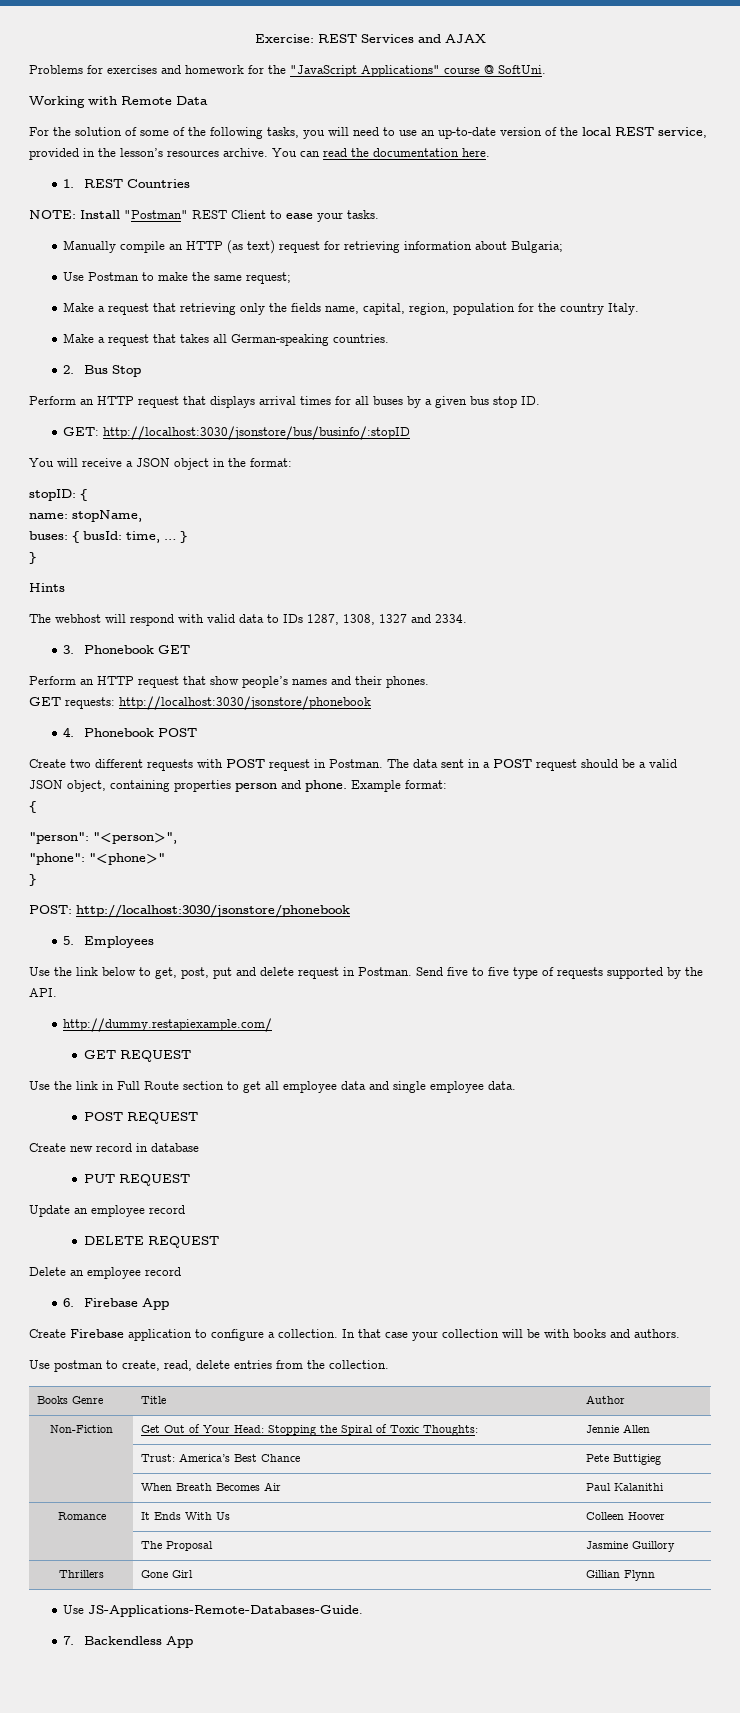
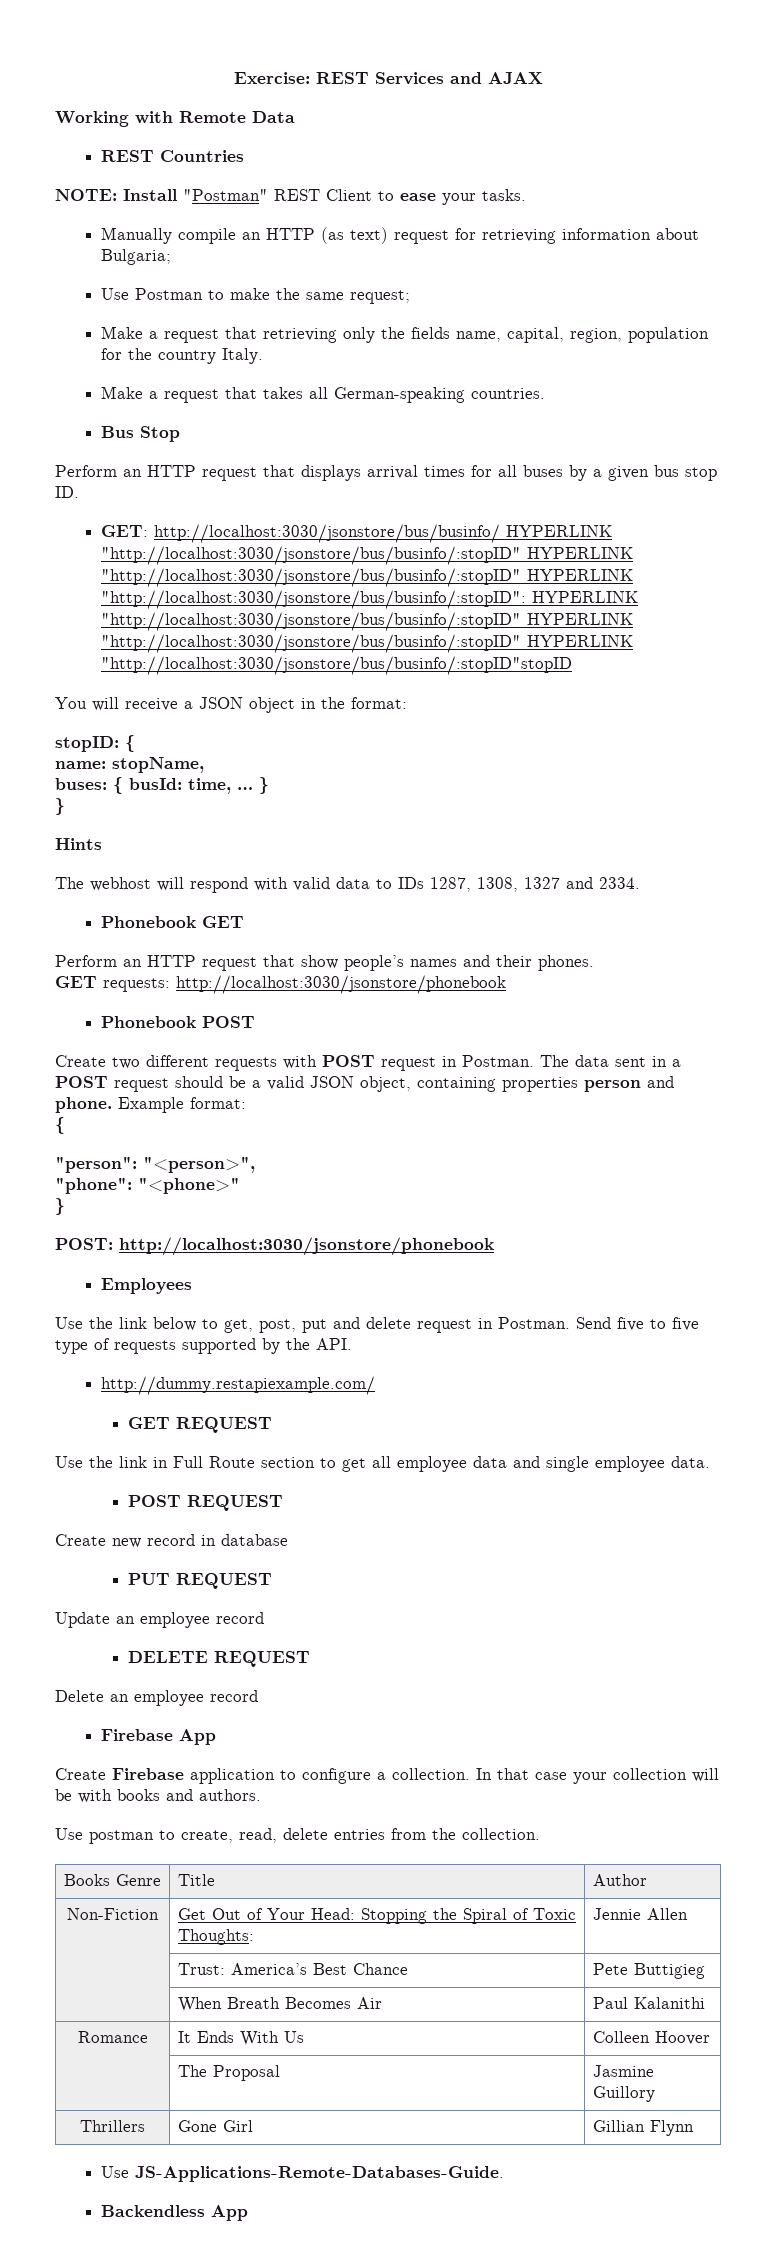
- Problems for exercises and homework for the "JavaScript Applications" course @ SoftUni.
  Working with Remote Data
- For the solution of some of the following tasks, you will need to use an up-to-date version of the local REST service, provided in the lesson’s resources archive. You can read the documentation here.
- 1. REST Countries
+ REST Countries
- 2. Bus Stop
+ Bus Stop
- GET: http://localhost:3030/jsonstore/bus/businfo/:stopID
+ GET: http://localhost:3030/jsonstore/bus/businfo/ HYPERLINK "http://localhost:3030/jsonstore/bus/businfo/:stopID" HYPERLINK "http://localhost:3030/jsonstore/bus/businfo/:stopID" HYPERLINK "http://localhost:3030/jsonstore/bus/businfo/:stopID": HYPERLINK "http://localhost:3030/jsonstore/bus/businfo/:stopID" HYPERLINK "http://localhost:3030/jsonstore/bus/businfo/:stopID" HYPERLINK "http://localhost:3030/jsonstore/bus/businfo/:stopID"stopID
- 3. Phonebook GET
+ Phonebook GET
- 4. Phonebook POST
+ Phonebook POST
- 5. Employees
+ Employees
- 6. Firebase App
+ Firebase App
- 7. Backendless App
+ Backendless App

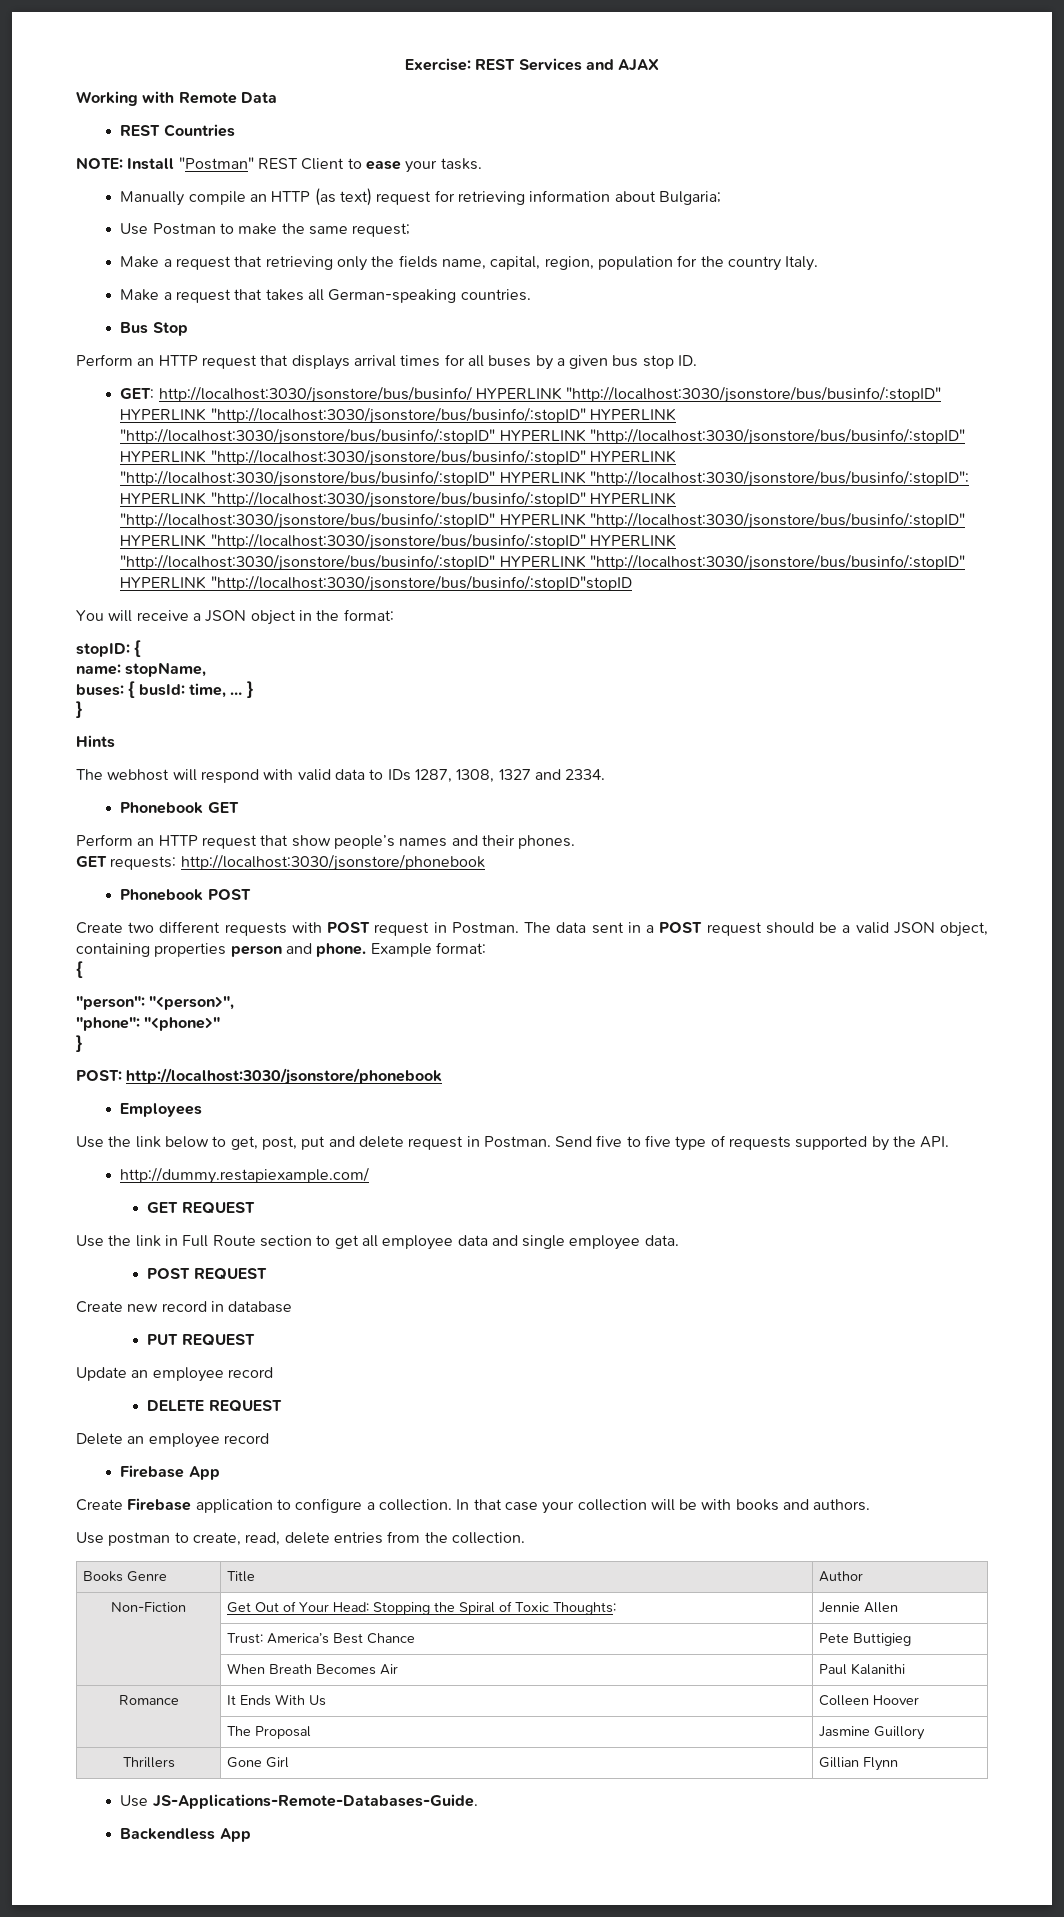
- GET: http://localhost:3030/jsonstore/bus/businfo/ HYPERLINK "http://localhost:3030/jsonstore/bus/businfo/:stopID" HYPERLINK "http://localhost:3030/jsonstore/bus/businfo/:stopID" HYPERLINK "http://localhost:3030/jsonstore/bus/businfo/:stopID": HYPERLINK "http://localhost:3030/jsonstore/bus/businfo/:stopID" HYPERLINK "http://localhost:3030/jsonstore/bus/businfo/:stopID" HYPERLINK "http://localhost:3030/jsonstore/bus/businfo/:stopID"stopID
+ GET: http://localhost:3030/jsonstore/bus/businfo/ HYPERLINK "http://localhost:3030/jsonstore/bus/businfo/:stopID" HYPERLINK "http://localhost:3030/jsonstore/bus/businfo/:stopID" HYPERLINK "http://localhost:3030/jsonstore/bus/businfo/:stopID" HYPERLINK "http://localhost:3030/jsonstore/bus/businfo/:stopID" HYPERLINK "http://localhost:3030/jsonstore/bus/businfo/:stopID" HYPERLINK "http://localhost:3030/jsonstore/bus/businfo/:stopID" HYPERLINK "http://localhost:3030/jsonstore/bus/businfo/:stopID": HYPERLINK "http://localhost:3030/jsonstore/bus/businfo/:stopID" HYPERLINK "http://localhost:3030/jsonstore/bus/businfo/:stopID" HYPERLINK "http://localhost:3030/jsonstore/bus/businfo/:stopID" HYPERLINK "http://localhost:3030/jsonstore/bus/businfo/:stopID" HYPERLINK "http://localhost:3030/jsonstore/bus/businfo/:stopID" HYPERLINK "http://localhost:3030/jsonstore/bus/businfo/:stopID" HYPERLINK "http://localhost:3030/jsonstore/bus/businfo/:stopID"stopID

